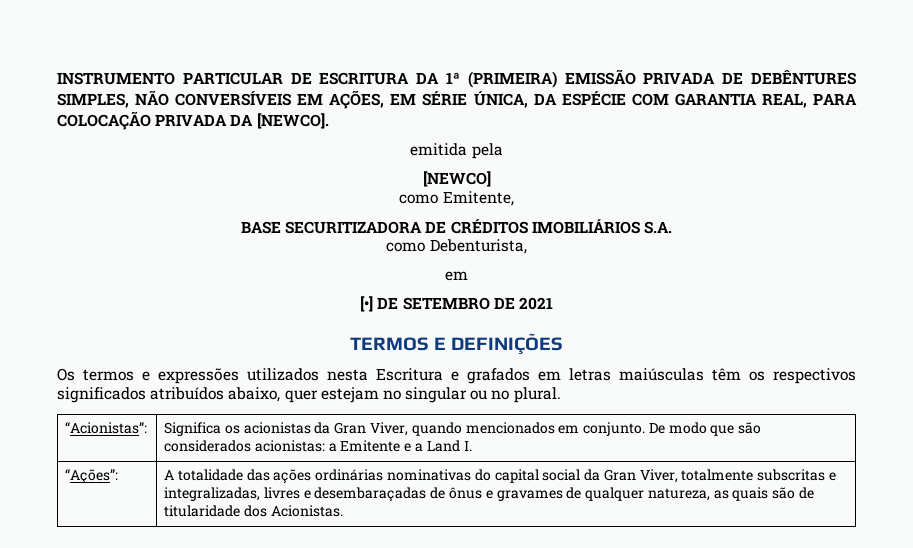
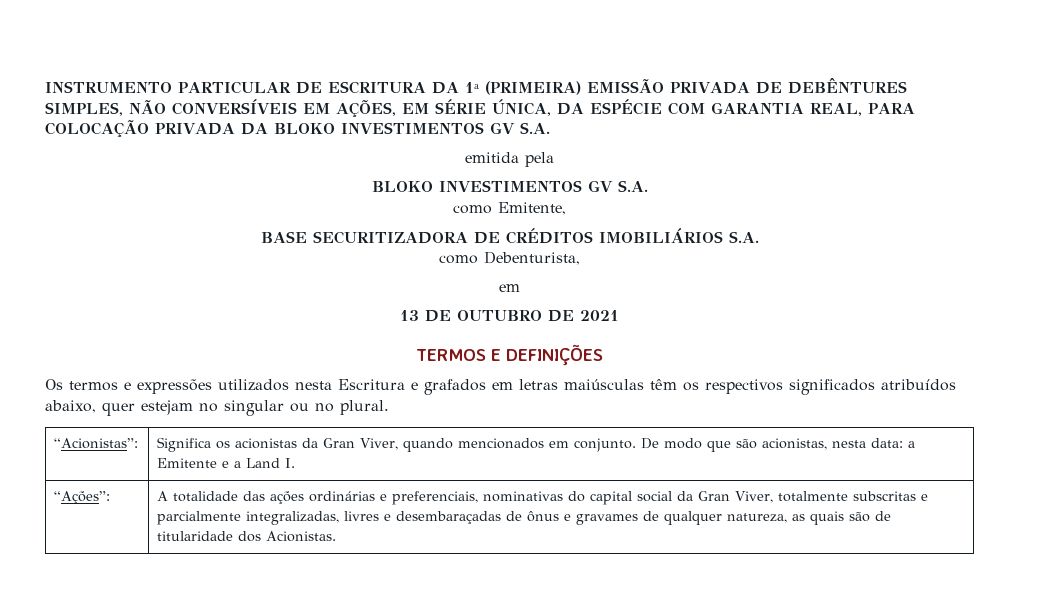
- INSTRUMENTO PARTICULAR DE ESCRITURA DA 1ª (PRIMEIRA) EMISSÃO PRIVADA DE DEBÊNTURES SIMPLES, NÃO CONVERSÍVEIS EM AÇÕES, EM SÉRIE ÚNICA, DA ESPÉCIE COM GARANTIA REAL, PARA COLOCAÇÃO PRIVADA DA [NEWCO].
+ INSTRUMENTO PARTICULAR DE ESCRITURA DA 1ª (PRIMEIRA) EMISSÃO PRIVADA DE DEBÊNTURES SIMPLES, NÃO CONVERSÍVEIS EM AÇÕES, EM SÉRIE ÚNICA, DA ESPÉCIE COM GARANTIA REAL, PARA COLOCAÇÃO PRIVADA DA BLOKO INVESTIMENTOS GV S.A.
  emitida pela
- [NEWCO]
+ BLOKO INVESTIMENTOS GV S.A.
- [•] DE SETEMBRO DE 2021
+ 13 DE OUTUBRO DE 2021
- “Acionistas”: | Significa os acionistas da Gran Viver, quando mencionados em conjunto. De modo que são considerados acionistas: a Emitente e a Land I.
+ “Acionistas”: | Significa os acionistas da Gran Viver, quando mencionados em conjunto. De modo que são acionistas, nesta data: a Emitente e a Land I.
- “Ações”: | A totalidade das ações ordinárias nominativas do capital social da Gran Viver, totalmente subscritas e integralizadas, livres e desembaraçadas de ônus e gravames de qualquer natureza, as quais são de titularidade dos Acionistas.
+ “Ações”: | A totalidade das ações ordinárias e preferenciais, nominativas do capital social da Gran Viver, totalmente subscritas e parcialmente integralizadas, livres e desembaraçadas de ônus e gravames de qualquer natureza, as quais são de titularidade dos Acionistas.

